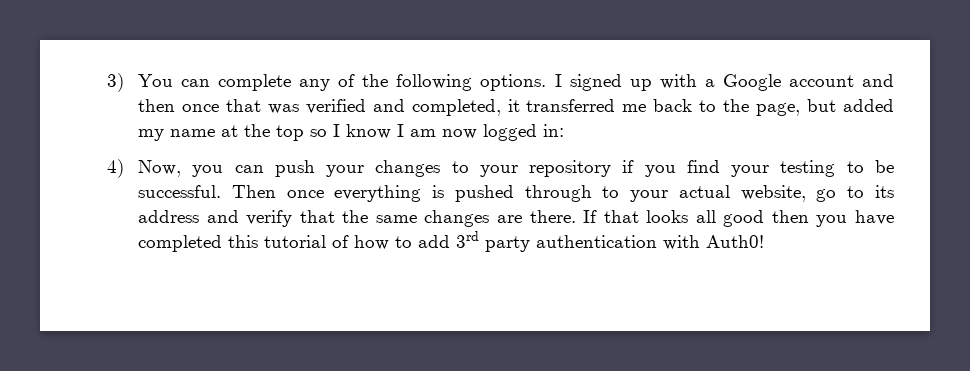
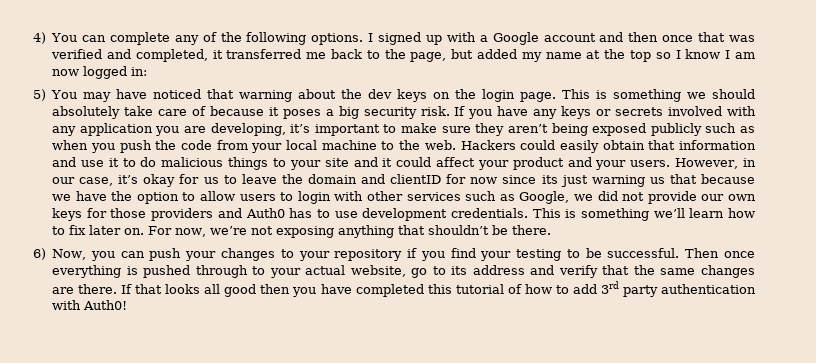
- 3) You can complete any of the following options.
+ 4) You can complete any of the following options.
- 4) Now, you can push your changes to your repository if you find your testing to be successful.
+ 5) You may have noticed that warning about the dev keys on the login page. This is something we should absolutely take care of because it poses a big security risk. If you have any keys or secrets involved with any application you are developing, it’s important to make sure they aren’t being exposed publicly such as when you push the code from your local machine to the web. Hackers could easily obtain that information and use it to do malicious things to your site and it could affect your product and your users. However, in our case, it’s okay for us to leave the domain and clientID for now since its just warning us that because we have the option to allow users to login with other services such as Google, we did not provide our own keys for those providers and Auth0 has to use development credentials. This is something we’ll learn how to fix later on. For now, we’re not exposing anything that shouldn’t be there.
+ 6) Now, you can push your changes to your repository if you find your testing to be successful.

